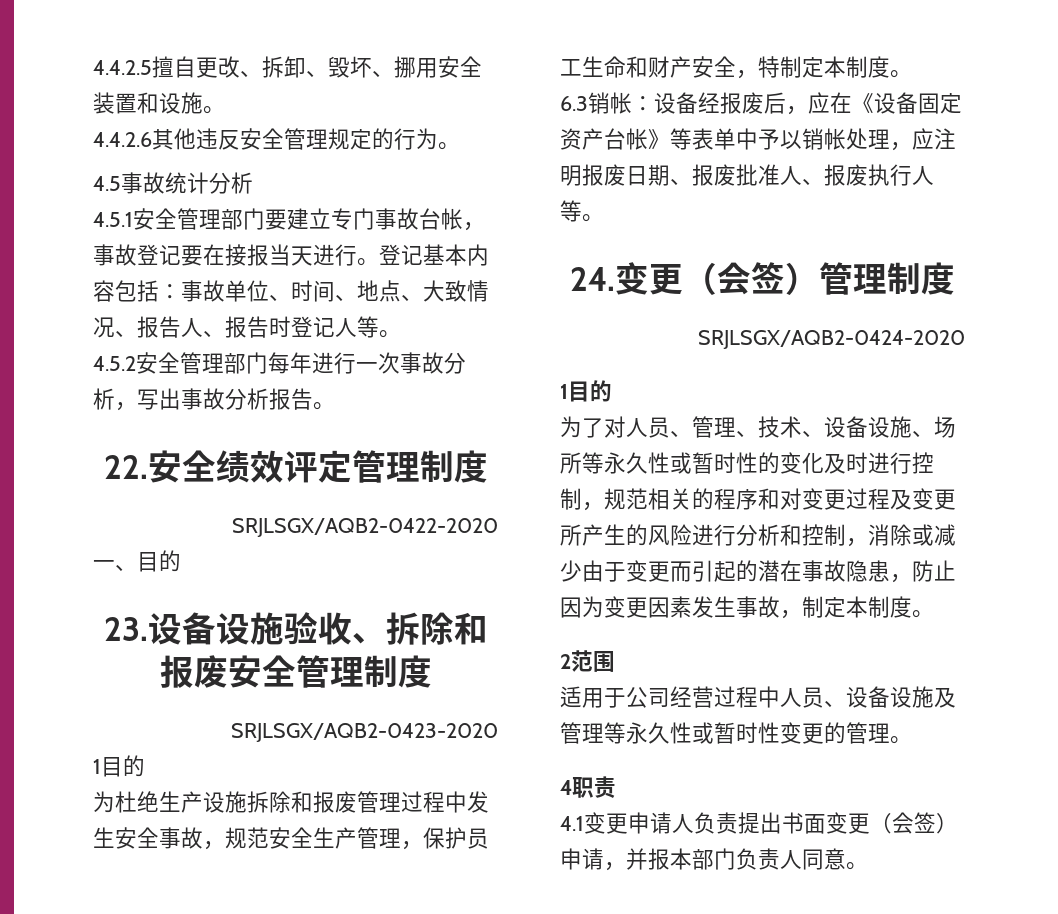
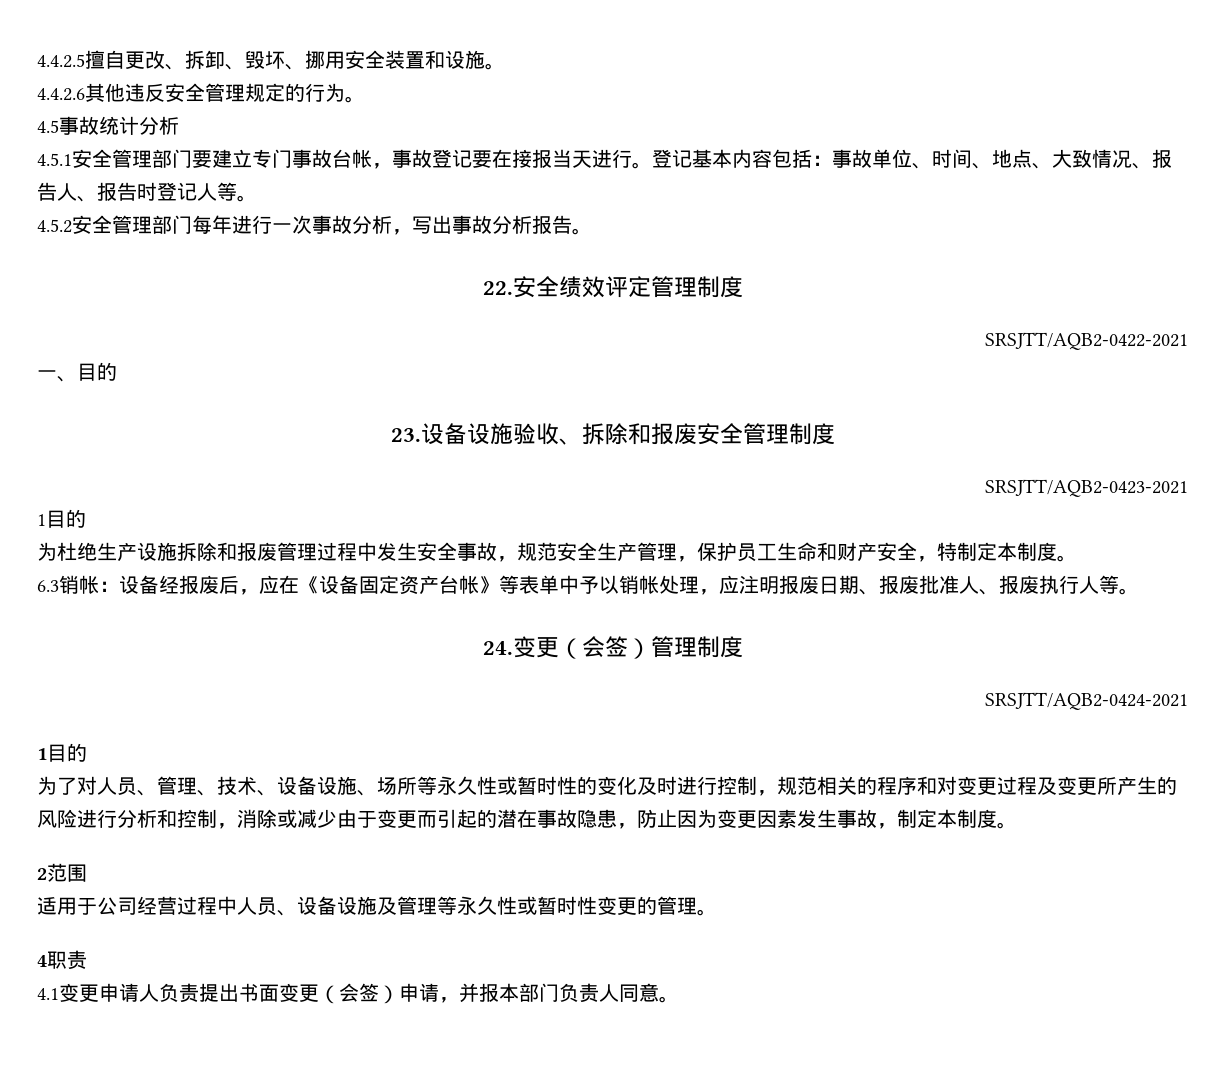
- SRJLSGX/AQB2-0422-2020
+ SRSJTT/AQB2-0422-2021
- SRJLSGX/AQB2-0423-2020
+ SRSJTT/AQB2-0423-2021
- SRJLSGX/AQB2-0424-2020
+ SRSJTT/AQB2-0424-2021

